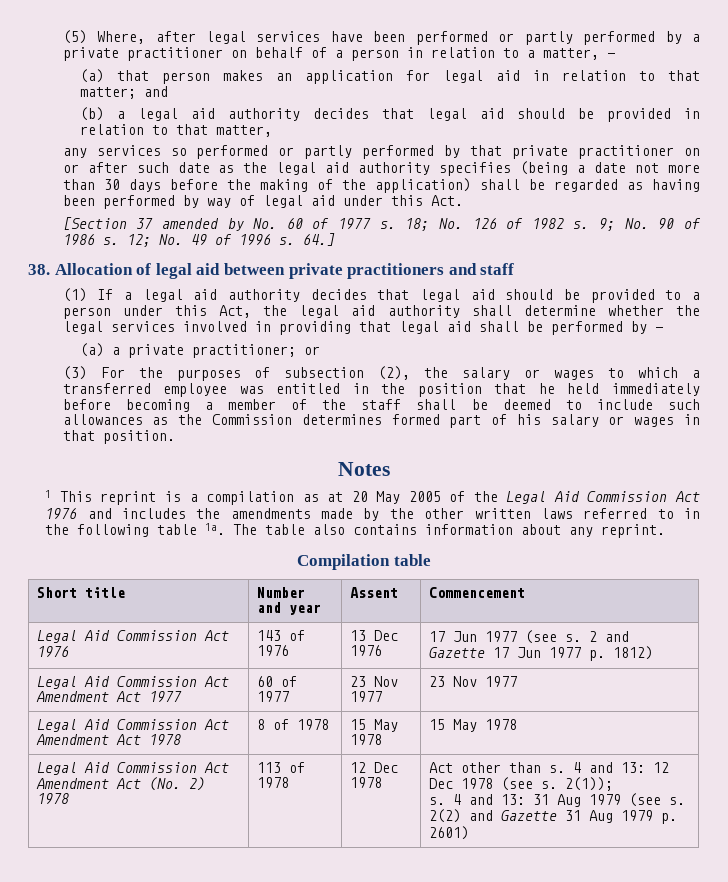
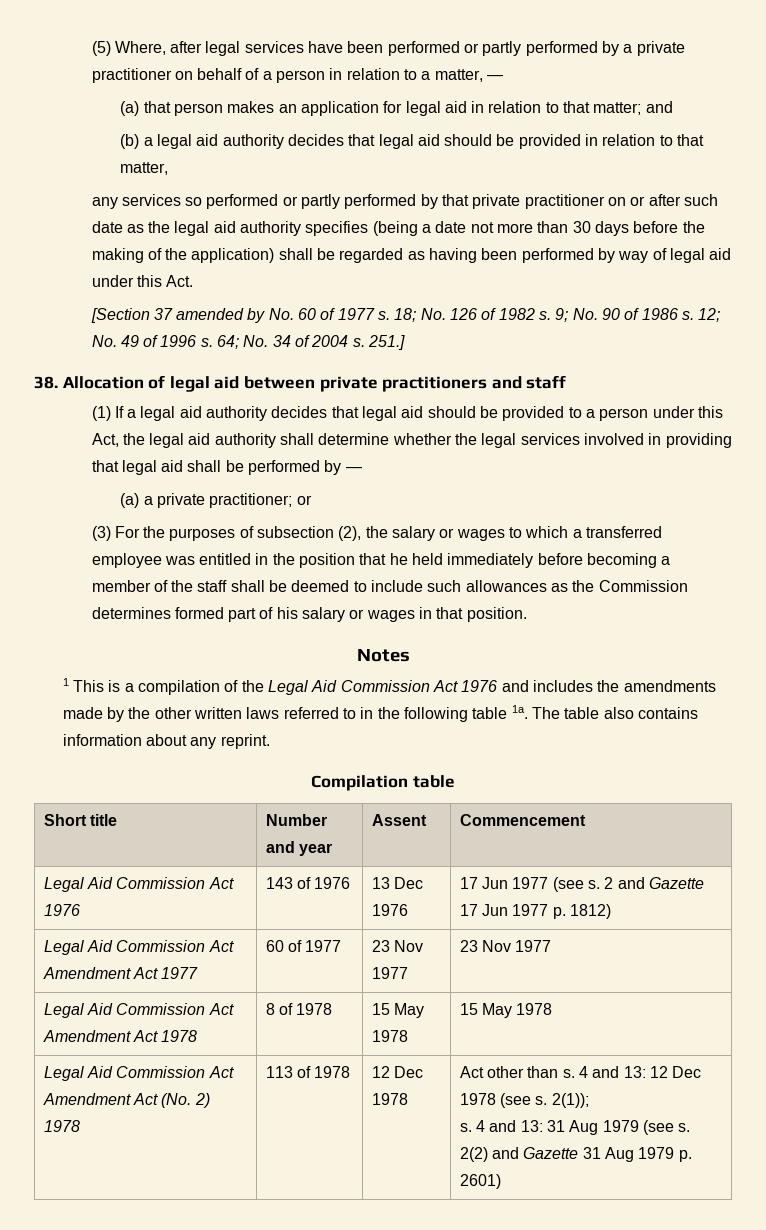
- 64.]
+ 64; No. 34 of 2004 s. 251.]
- 1 This reprint is a compilation as at 20 May 2005 of the Legal Aid Commission Act 1976 and includes the amendments made by the other written laws referred to in the following table 1a.
+ 1 This is a compilation of the Legal Aid Commission Act 1976 and includes the amendments made by the other written laws referred to in the following table 1a.

